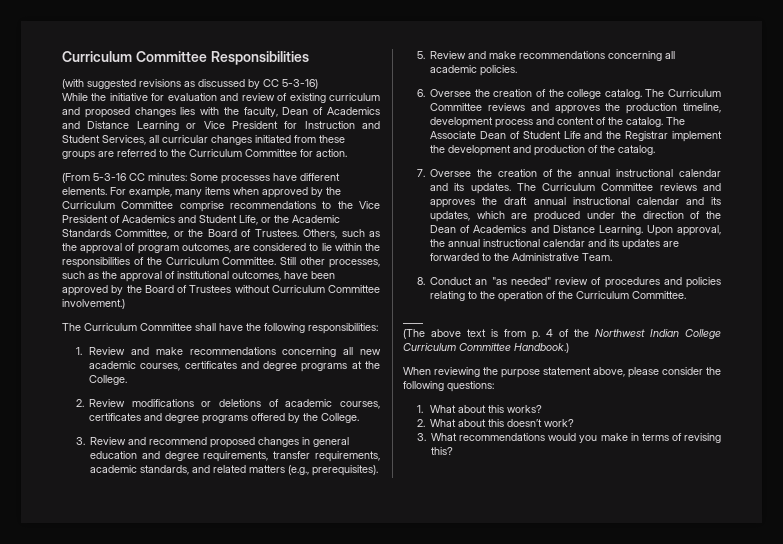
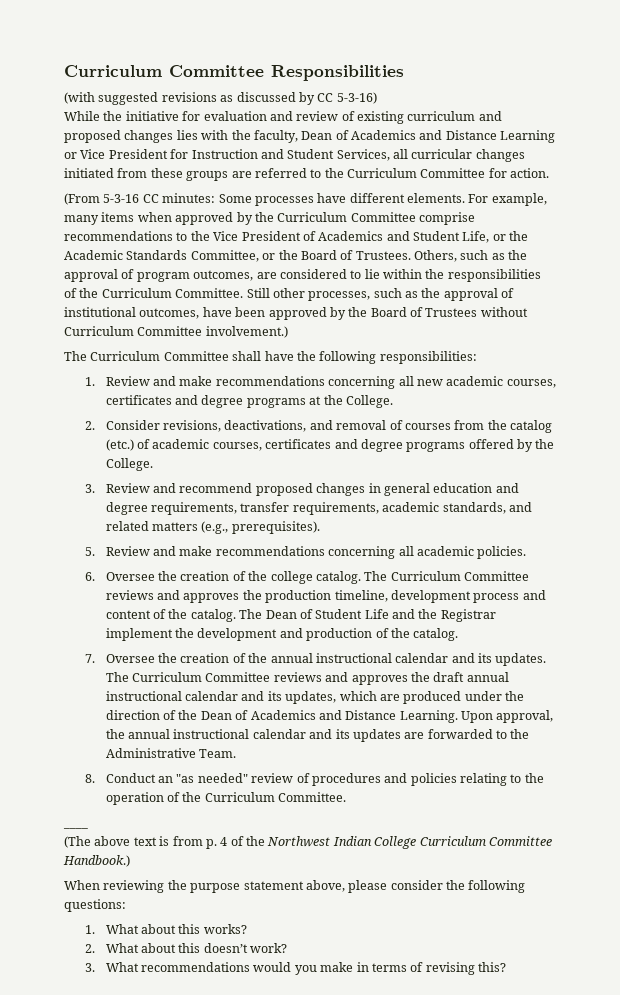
- 2. Review modifications or deletions of academic courses, certificates and degree programs offered by the College.
+ 2. Consider revisions, deactivations, and removal of courses from the catalog (etc.) of academic courses, certificates and degree programs offered by the College.
- The Associate Dean of Student Life and the Registrar implement the development and production of the catalog.
+ The Dean of Student Life and the Registrar implement the development and production of the catalog.

